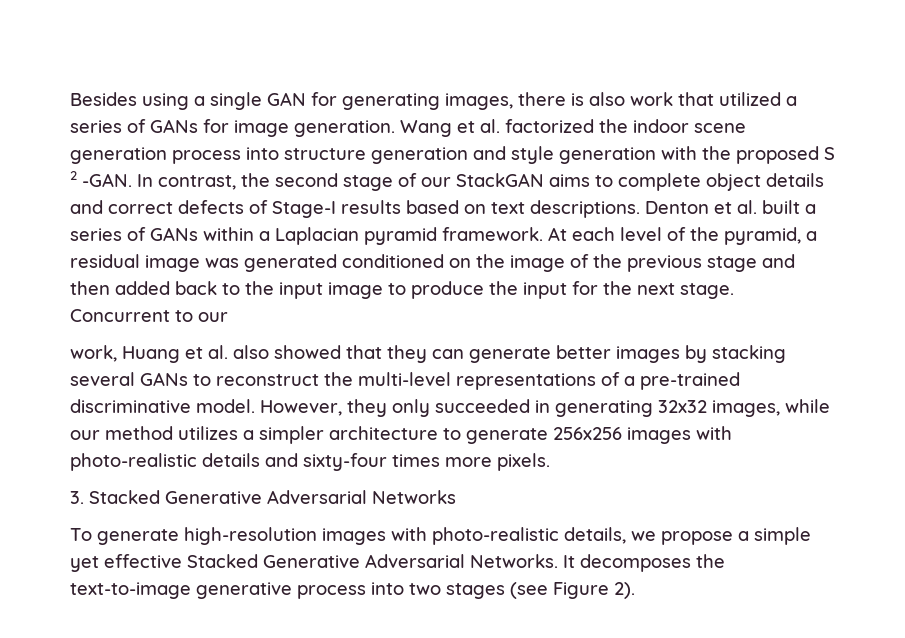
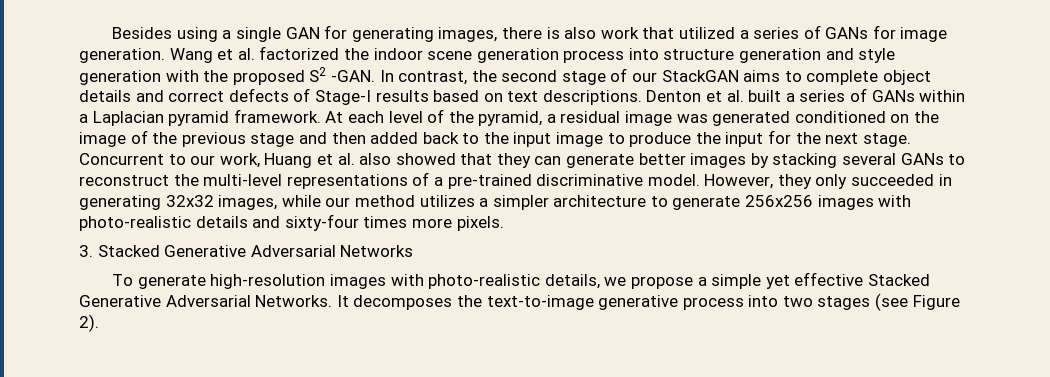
- Wang et al. factorized the indoor scene generation process into structure generation and style generation with the proposed S 2 -GAN.
+ Wang et al. factorized the indoor scene generation process into structure generation and style generation with the proposed S2 -GAN.
- Concurrent to our
- work, Huang et al. also showed that they can generate better images by stacking several GANs to reconstruct the multi-level representations of a pre-trained discriminative model.
+ Concurrent to our work, Huang et al. also showed that they can generate better images by stacking several GANs to reconstruct the multi-level representations of a pre-trained discriminative model.

